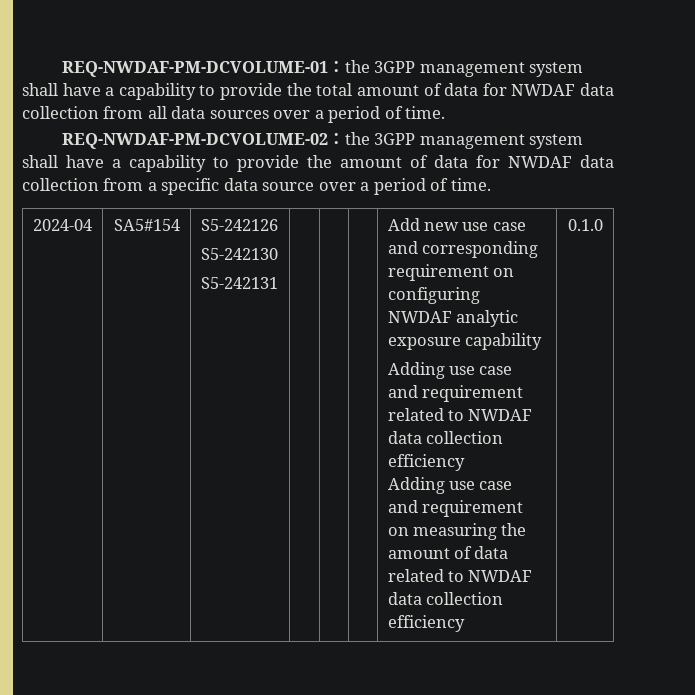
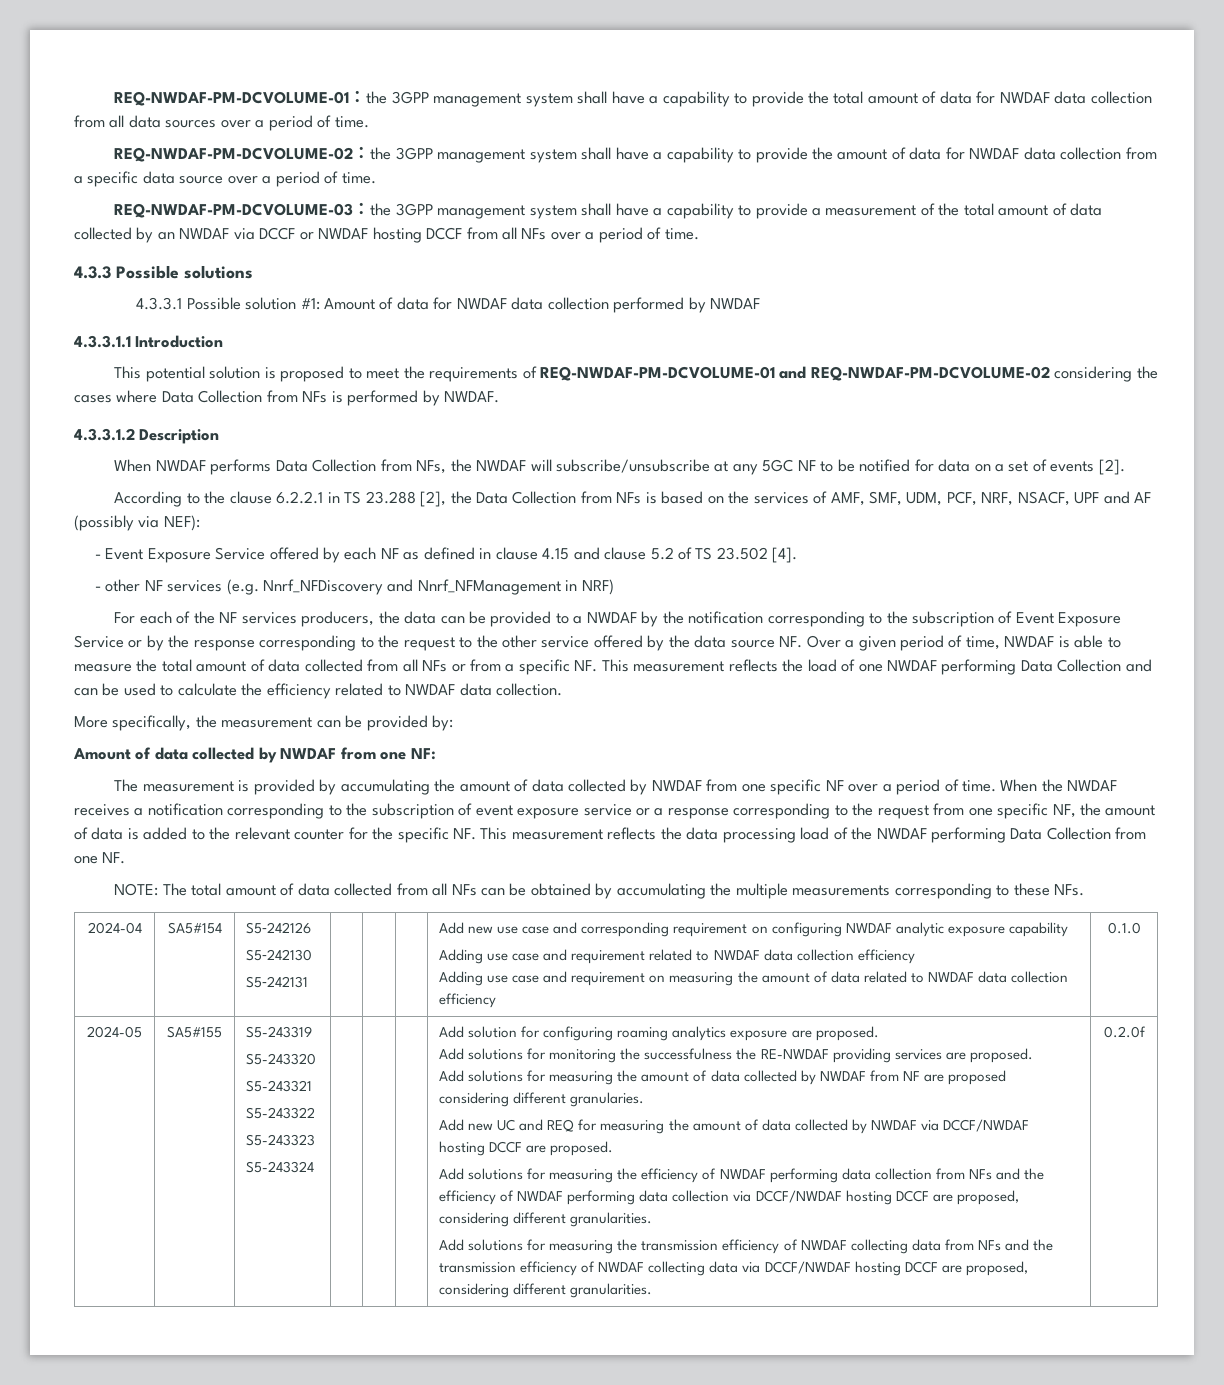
+ REQ-NWDAF-PM-DCVOLUME-03：the 3GPP management system shall have a capability to provide a measurement of the total amount of data collected by an NWDAF via DCCF or NWDAF hosting DCCF from all NFs over a period of time.
+ 4.3.3 Possible solutions
+ 4.3.3.1 Possible solution #1: Amount of data for NWDAF data collection performed by NWDAF
+ 4.3.3.1.1 Introduction
+ This potential solution is proposed to meet the requirements of REQ-NWDAF-PM-DCVOLUME-01 and REQ-NWDAF-PM-DCVOLUME-02 considering the cases where Data Collection from NFs is performed by NWDAF.
+ 4.3.3.1.2 Description
+ When NWDAF performs Data Collection from NFs, the NWDAF will subscribe/unsubscribe at any 5GC NF to be notified for data on a set of events [2].
+ According to the clause 6.2.2.1 in TS 23.288 [2], the Data Collection from NFs is based on the services of AMF, SMF, UDM, PCF, NRF, NSACF, UPF and AF (possibly via NEF):
+ - Event Exposure Service offered by each NF as defined in clause 4.15 and clause 5.2 of TS 23.502 [4].
+ - other NF services (e.g. Nnrf_NFDiscovery and Nnrf_NFManagement in NRF)
+ For each of the NF services producers, the data can be provided to a NWDAF by the notification corresponding to the subscription of Event Exposure Service or by the response corresponding to the request to the other service offered by the data source NF. Over a given period of time, NWDAF is able to measure the total amount of data collected from all NFs or from a specific NF. This measurement reflects the load of one NWDAF performing Data Collection and can be used to calculate the efficiency related to NWDAF data collection.
+ More specifically, the measurement can be provided by:
+ Amount of data collected by NWDAF from one NF:
+ The measurement is provided by accumulating the amount of data collected by NWDAF from one specific NF over a period of time. When the NWDAF receives a notification corresponding to the subscription of event exposure service or a response corresponding to the request from one specific NF, the amount of data is added to the relevant counter for the specific NF. This measurement reflects the data processing load of the NWDAF performing Data Collection from one NF.
+ NOTE: The total amount of data collected from all NFs can be obtained by accumulating the multiple measurements corresponding to these NFs.
+ 2024-05 | SA5#155 | S5-243319
+ S5-243320
+ S5-243321
+ S5-243322
+ S5-243323
+ S5-243324 | | | | Add solution for configuring roaming analytics exposure are proposed.
+ Add solutions for monitoring the successfulness the RE-NWDAF providing services are proposed.
+ Add solutions for measuring the amount of data collected by NWDAF from NF are proposed considering different granularies.
+ Add new UC and REQ for measuring the amount of data collected by NWDAF via DCCF/NWDAF hosting DCCF are proposed.
+ Add solutions for measuring the efficiency of NWDAF performing data collection from NFs and the efficiency of NWDAF performing data collection via DCCF/NWDAF hosting DCCF are proposed, considering different granularities.
+ Add solutions for measuring the transmission efficiency of NWDAF collecting data from NFs and the transmission efficiency of NWDAF collecting data via DCCF/NWDAF hosting DCCF are proposed, considering different granularities. | 0.2.0f

